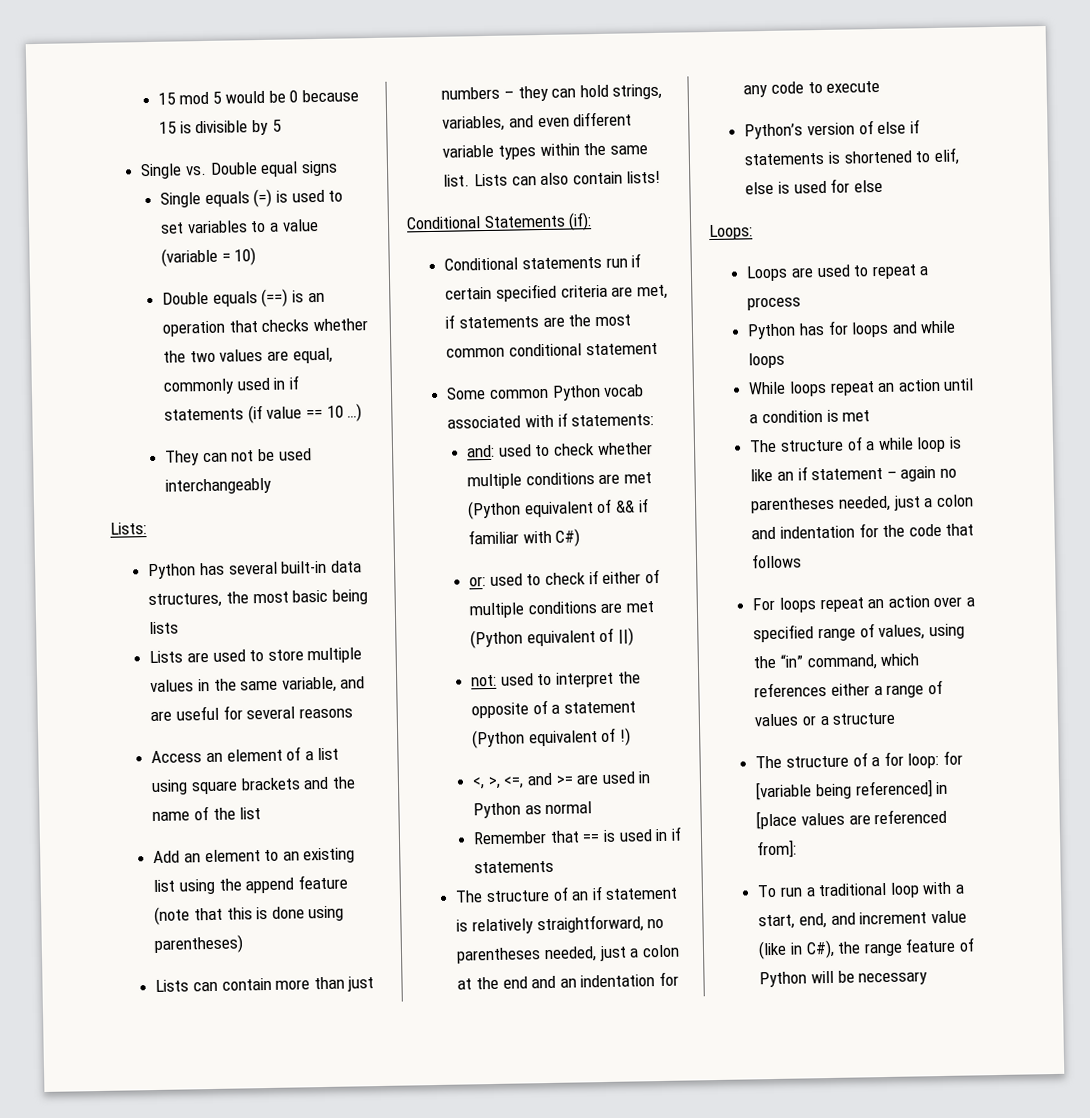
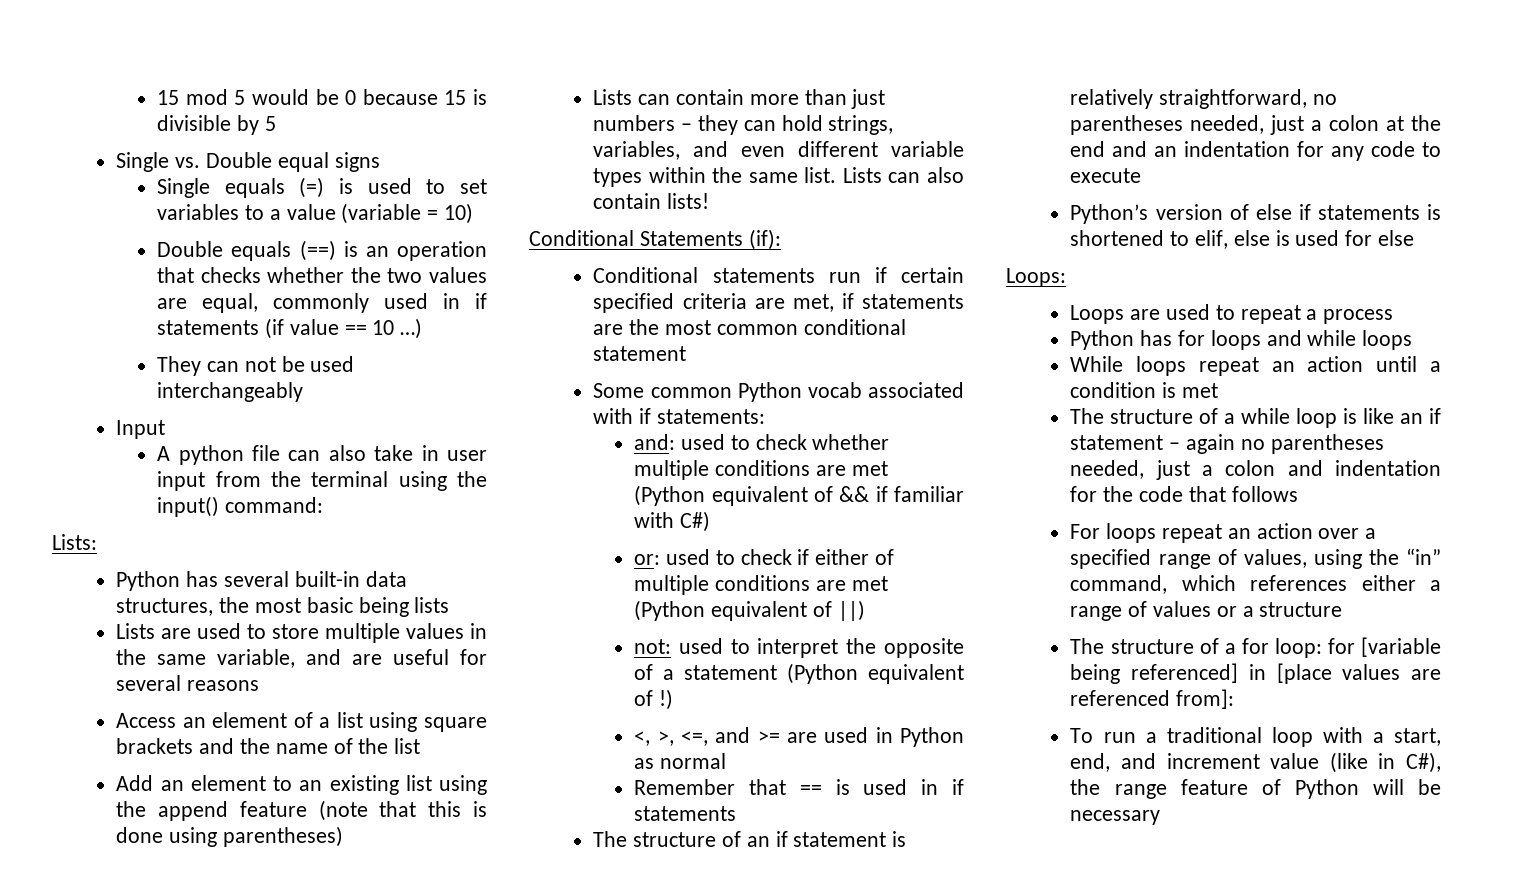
+ Input
+ A python file can also take in user input from the terminal using the input() command:

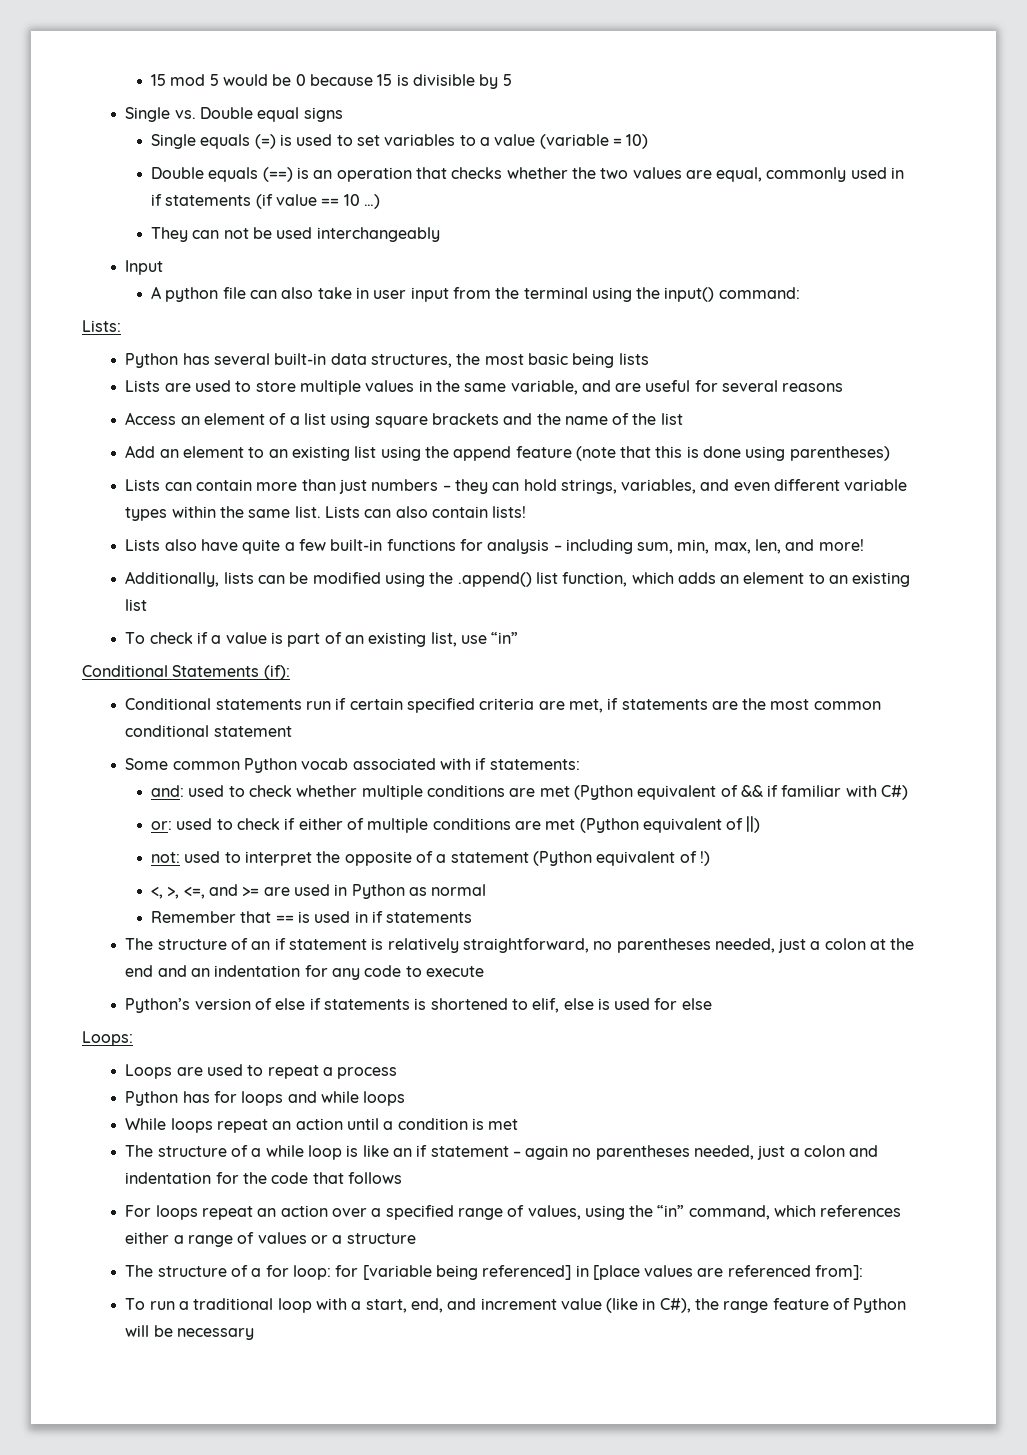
+ Lists also have quite a few built-in functions for analysis – including sum, min, max, len, and more!
+ Additionally, lists can be modified using the .append() list function, which adds an element to an existing list
+ To check if a value is part of an existing list, use “in”

